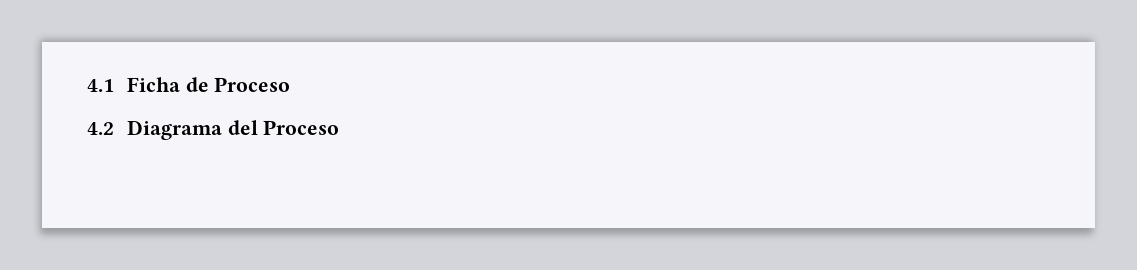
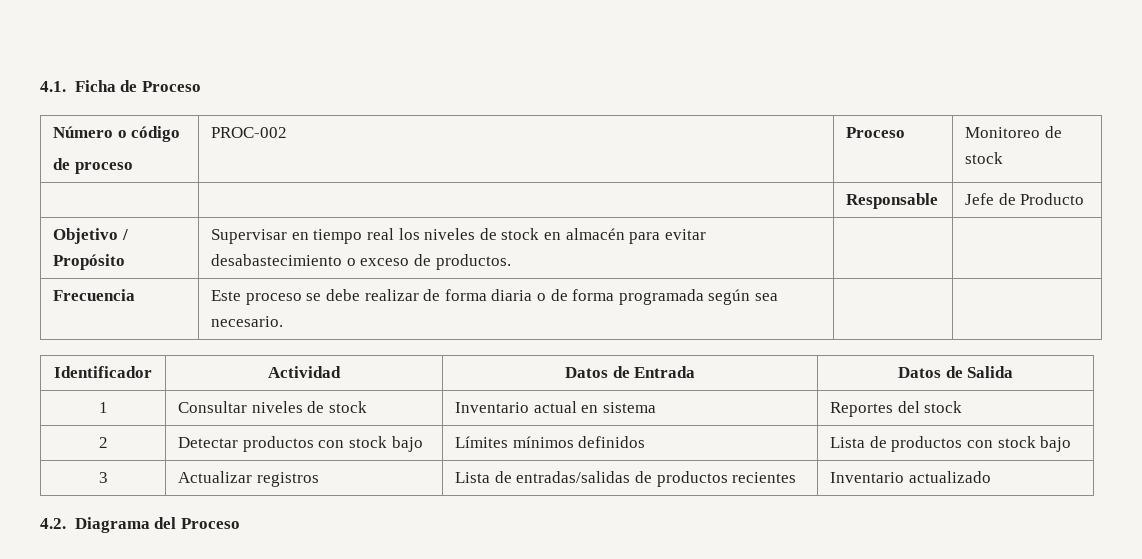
- 4.1 Ficha de Proceso
+ 4.1. Ficha de Proceso
- 4.2 Diagrama del Proceso
+ Número o código
+ de proceso | PROC-002 | Proceso | Monitoreo de stock
+ | | Responsable | Jefe de Producto
+ Objetivo / Propósito | Supervisar en tiempo real los niveles de stock en almacén para evitar desabastecimiento o exceso de productos. | |
+ Frecuencia | Este proceso se debe realizar de forma diaria o de forma programada según sea necesario. | |
+ Identificador | Actividad | Datos de Entrada | Datos de Salida
+ 1 | Consultar niveles de stock | Inventario actual en sistema | Reportes del stock
+ 2 | Detectar productos con stock bajo | Límites mínimos definidos | Lista de productos con stock bajo
+ 3 | Actualizar registros | Lista de entradas/salidas de productos recientes | Inventario actualizado
+ 4.2. Diagrama del Proceso

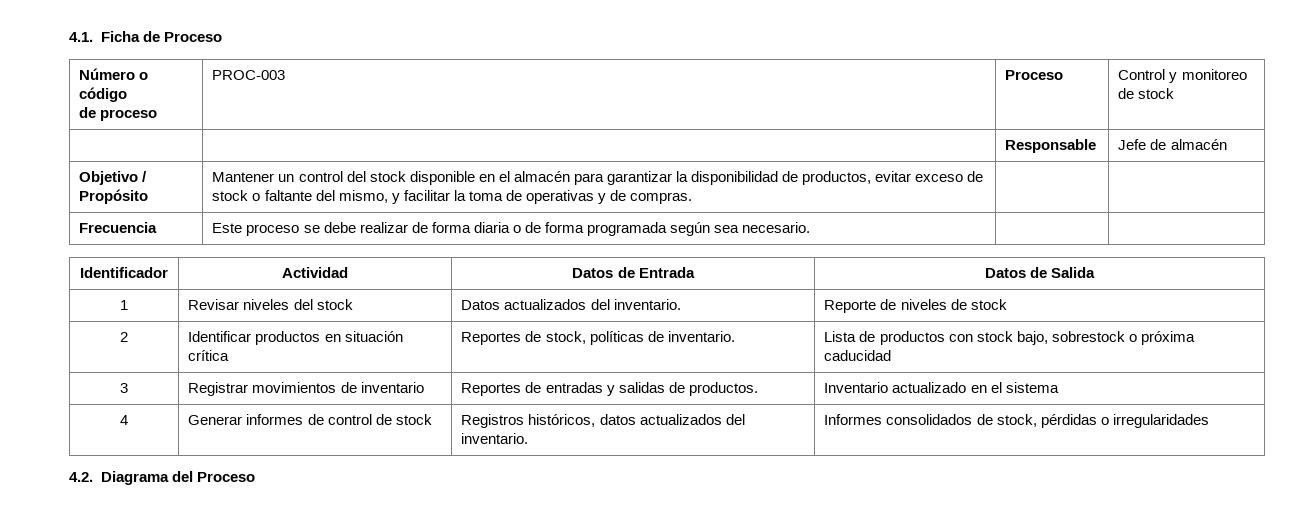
  Número o código
- de proceso | PROC-002 | Proceso | Monitoreo de stock
+ de proceso | PROC-003 | Proceso | Control y monitoreo de stock
- | | Responsable | Jefe de Producto
+ | | Responsable | Jefe de almacén
- Objetivo / Propósito | Supervisar en tiempo real los niveles de stock en almacén para evitar desabastecimiento o exceso de productos. | |
+ Objetivo / Propósito | Mantener un control del stock disponible en el almacén para garantizar la disponibilidad de productos, evitar exceso de stock o faltante del mismo, y facilitar la toma de operativas y de compras. | |
- 1 | Consultar niveles de stock | Inventario actual en sistema | Reportes del stock
- 2 | Detectar productos con stock bajo | Límites mínimos definidos | Lista de productos con stock bajo
- 3 | Actualizar registros | Lista de entradas/salidas de productos recientes | Inventario actualizado
+ 1 | Revisar niveles del stock | Datos actualizados del inventario. | Reporte de niveles de stock
+ 2 | Identificar productos en situación crítica | Reportes de stock, políticas de inventario. | Lista de productos con stock bajo, sobrestock o próxima caducidad
+ 3 | Registrar movimientos de inventario | Reportes de entradas y salidas de productos. | Inventario actualizado en el sistema
+ 4 | Generar informes de control de stock | Registros históricos, datos actualizados del inventario. | Informes consolidados de stock, pérdidas o irregularidades

